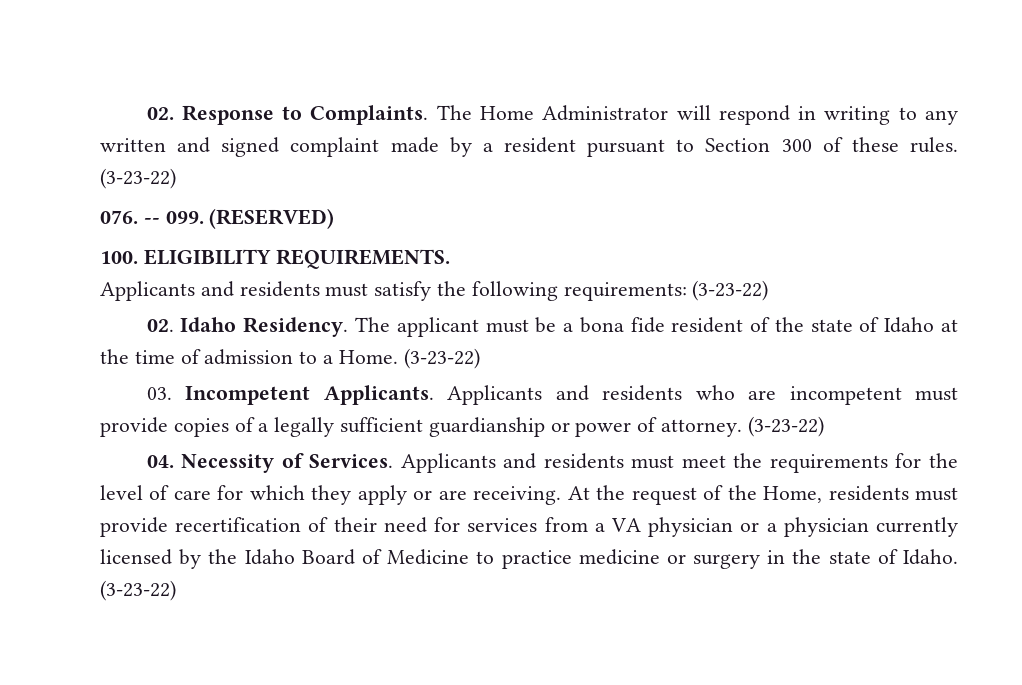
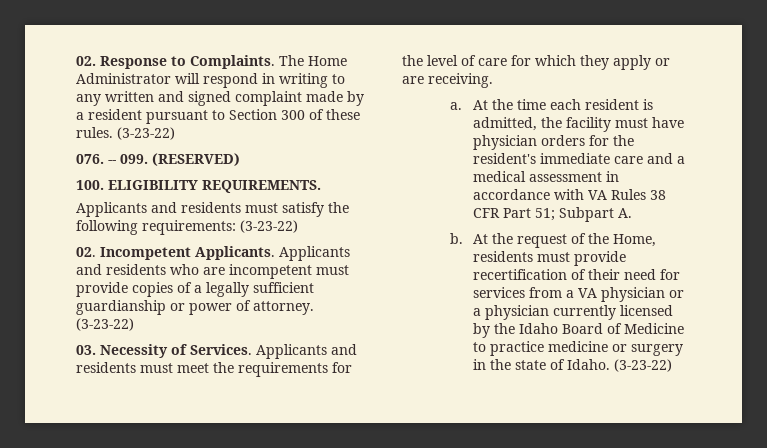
- 02. Idaho Residency. The applicant must be a bona fide resident of the state of Idaho at the time of admission to a Home. (3-23-22)
- 03. Incompetent Applicants.
+ 02. Incompetent Applicants.
- 04. Necessity of Services.
+ 03. Necessity of Services.
- Applicants and residents must meet the requirements for the level of care for which they apply or are receiving. At the request of the Home, residents must provide recertification of their need for services from a VA physician or a physician currently licensed by the Idaho Board of Medicine to practice medicine or surgery in the state of Idaho.
+ Applicants and residents must meet the requirements for the level of care for which they apply or are receiving.
+ a. At the time each resident is admitted, the facility must have physician orders for the resident's immediate care and a medical assessment in accordance with VA Rules 38 CFR Part 51; Subpart A.
+ b. At the request of the Home, residents must provide recertification of their need for services from a VA physician or a physician currently licensed by the Idaho Board of Medicine to practice medicine or surgery in the state of Idaho.

